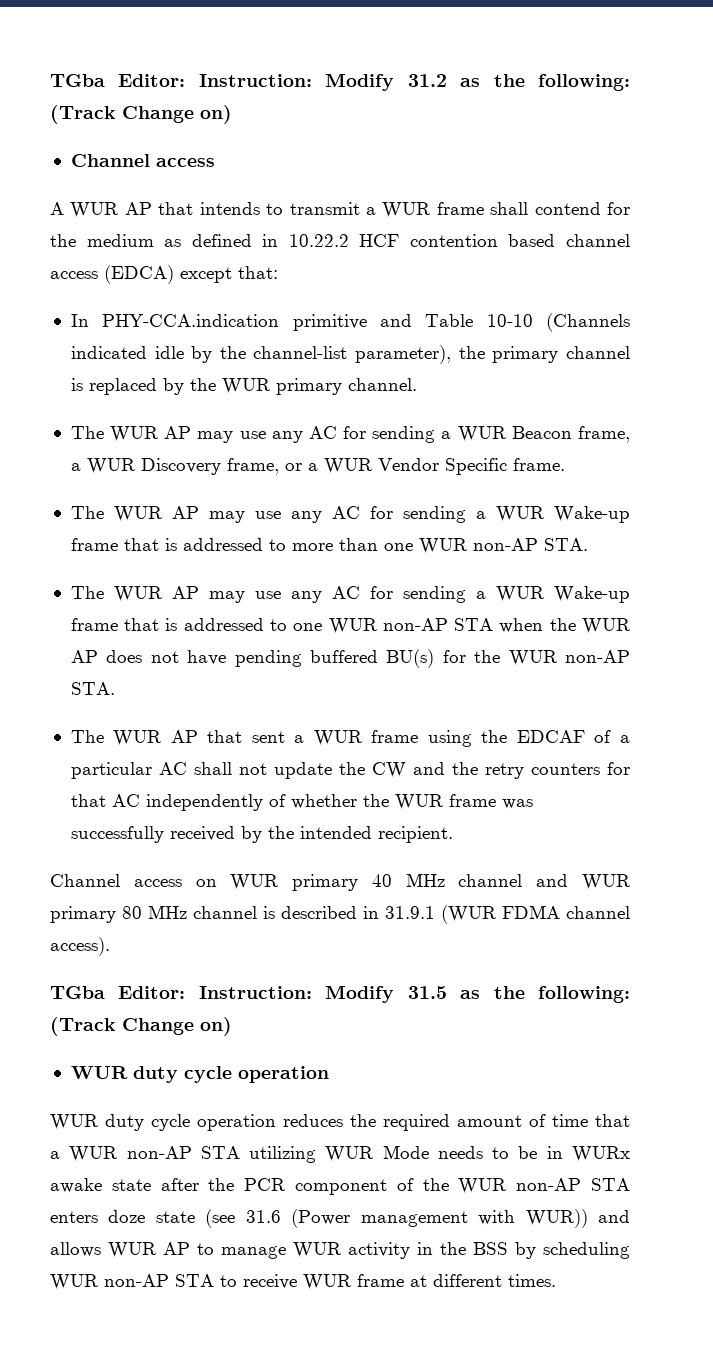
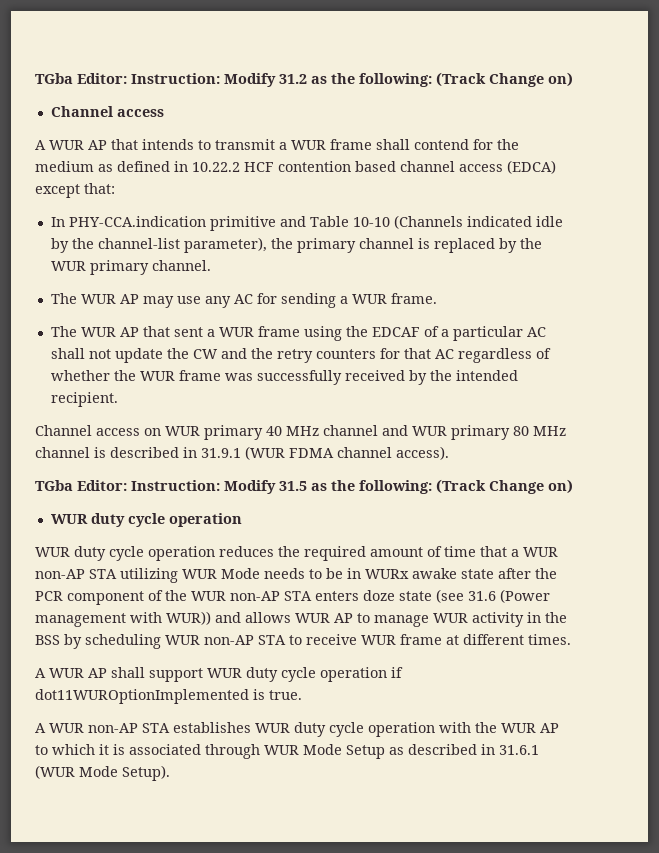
- The WUR AP may use any AC for sending a WUR Beacon frame, a WUR Discovery frame, or a WUR Vendor Specific frame.
- The WUR AP may use any AC for sending a WUR Wake-up frame that is addressed to more than one WUR non-AP STA.
- The WUR AP may use any AC for sending a WUR Wake-up frame that is addressed to one WUR non-AP STA when the WUR AP does not have pending buffered BU(s) for the WUR non-AP STA.
+ The WUR AP may use any AC for sending a WUR frame.
- The WUR AP that sent a WUR frame using the EDCAF of a particular AC shall not update the CW and the retry counters for that AC independently of whether the WUR frame was successfully received by the intended recipient.
+ The WUR AP that sent a WUR frame using the EDCAF of a particular AC shall not update the CW and the retry counters for that AC regardless of whether the WUR frame was successfully received by the intended recipient.
+ A WUR AP shall support WUR duty cycle operation if dot11WUROptionImplemented is true.
+ A WUR non-AP STA establishes WUR duty cycle operation with the WUR AP to which it is associated through WUR Mode Setup as described in 31.6.1 (WUR Mode Setup).

